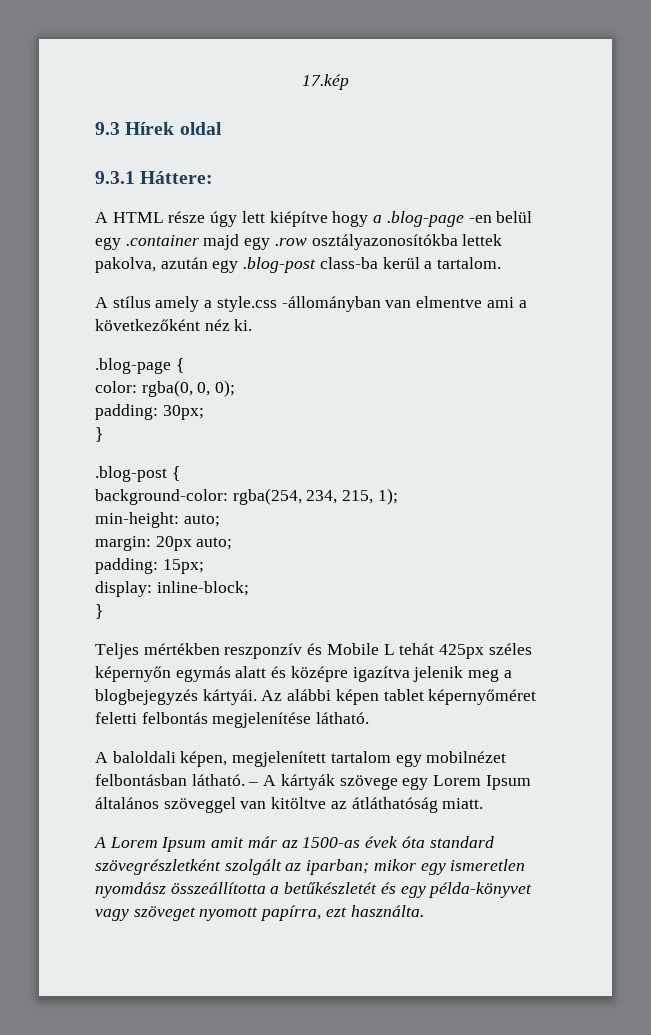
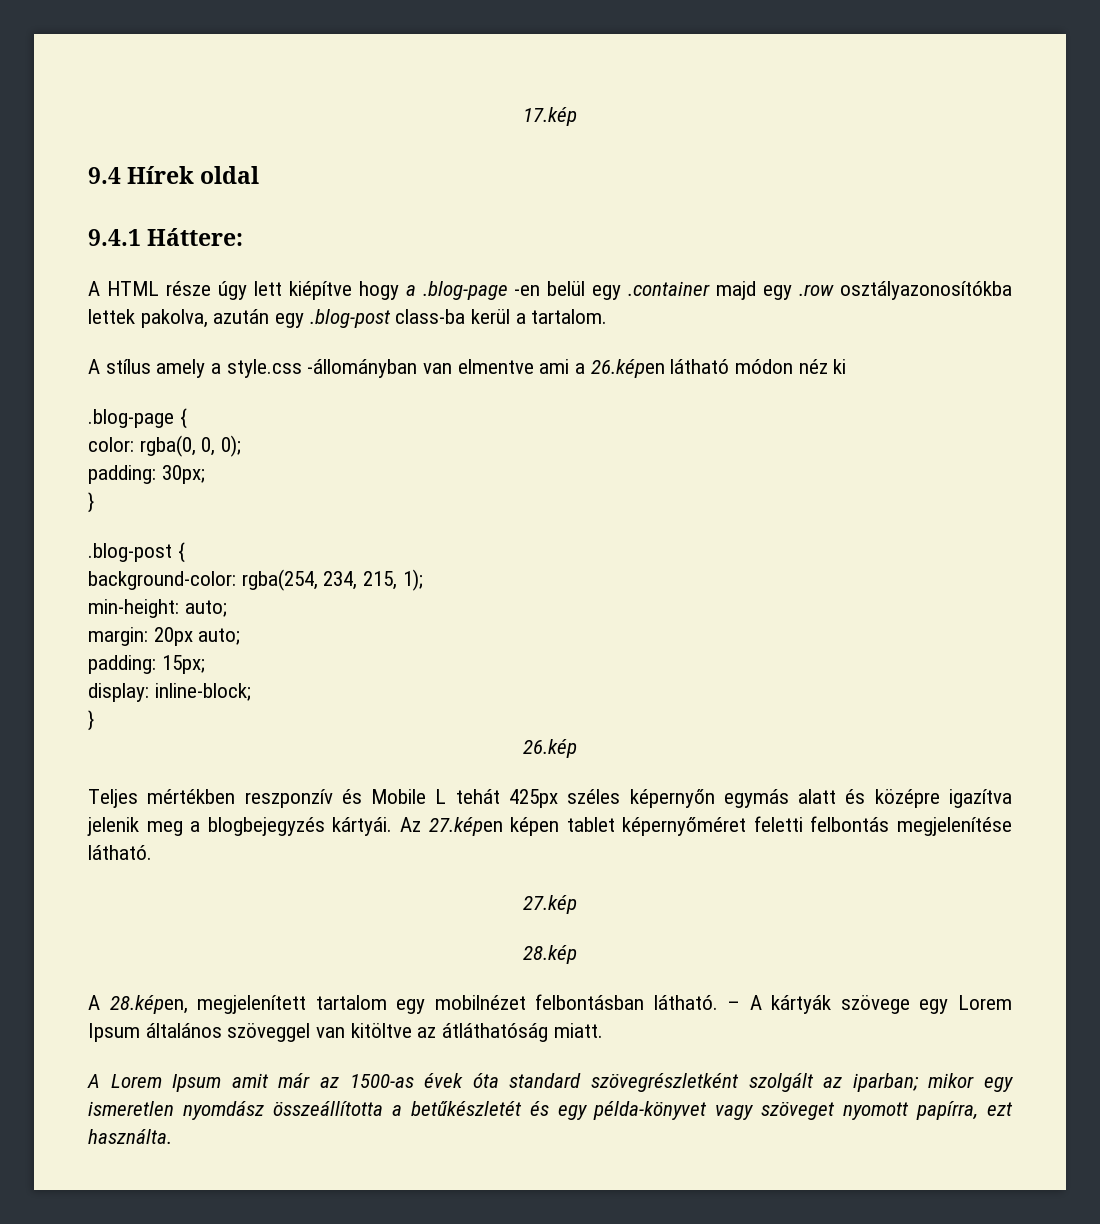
- 9.3 Hírek oldal
+ 9.4 Hírek oldal
- 9.3.1 Háttere:
+ 9.4.1 Háttere:
- A stílus amely a style.css -állományban van elmentve ami a következőként néz ki.
+ A stílus amely a style.css -állományban van elmentve ami a 26.képen látható módon néz ki
+ 26.kép
- Az alábbi képen tablet képernyőméret feletti felbontás megjelenítése látható.
+ Az 27.képen képen tablet képernyőméret feletti felbontás megjelenítése látható.
- A baloldali képen, megjelenített tartalom egy mobilnézet felbontásban látható.
+ 27.kép
+ 28.kép
+ A 28.képen, megjelenített tartalom egy mobilnézet felbontásban látható.

